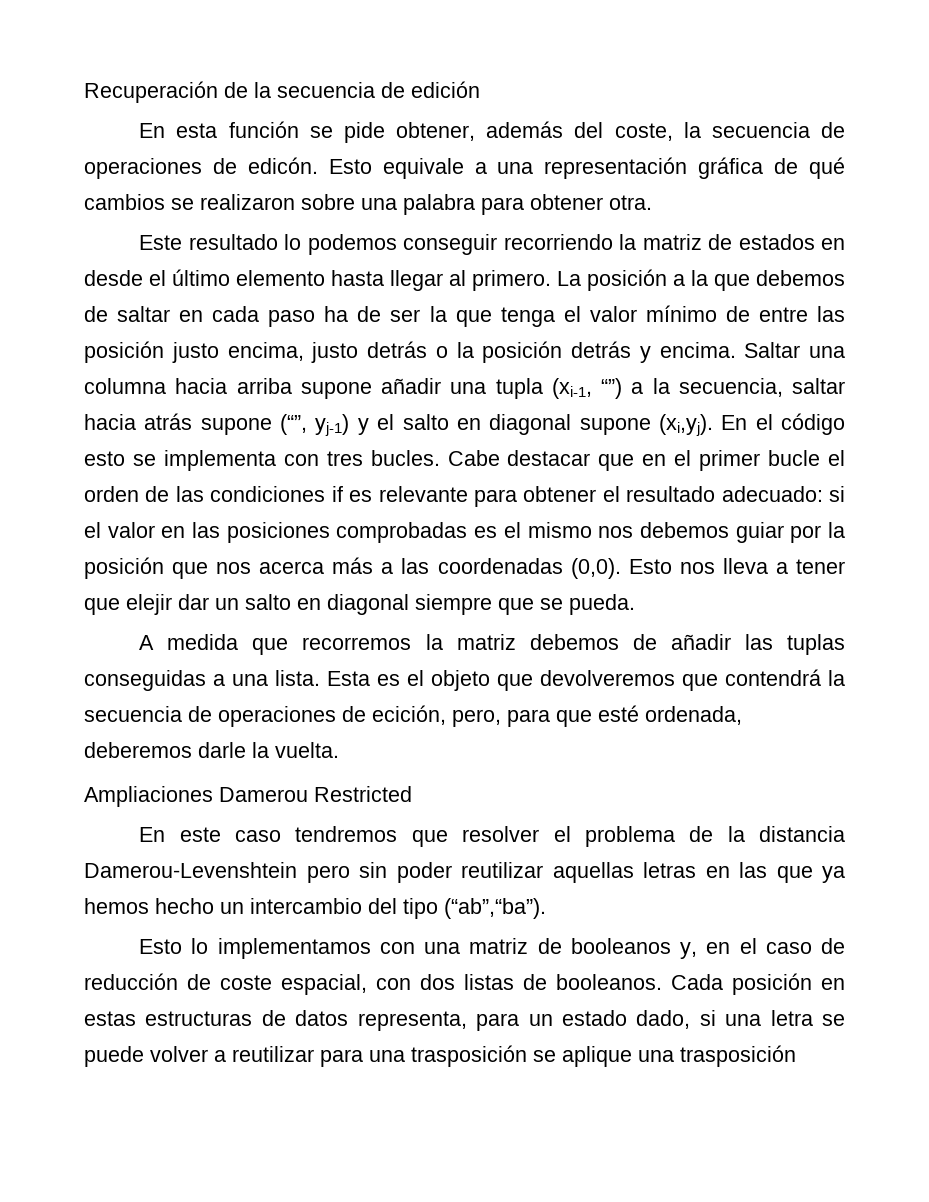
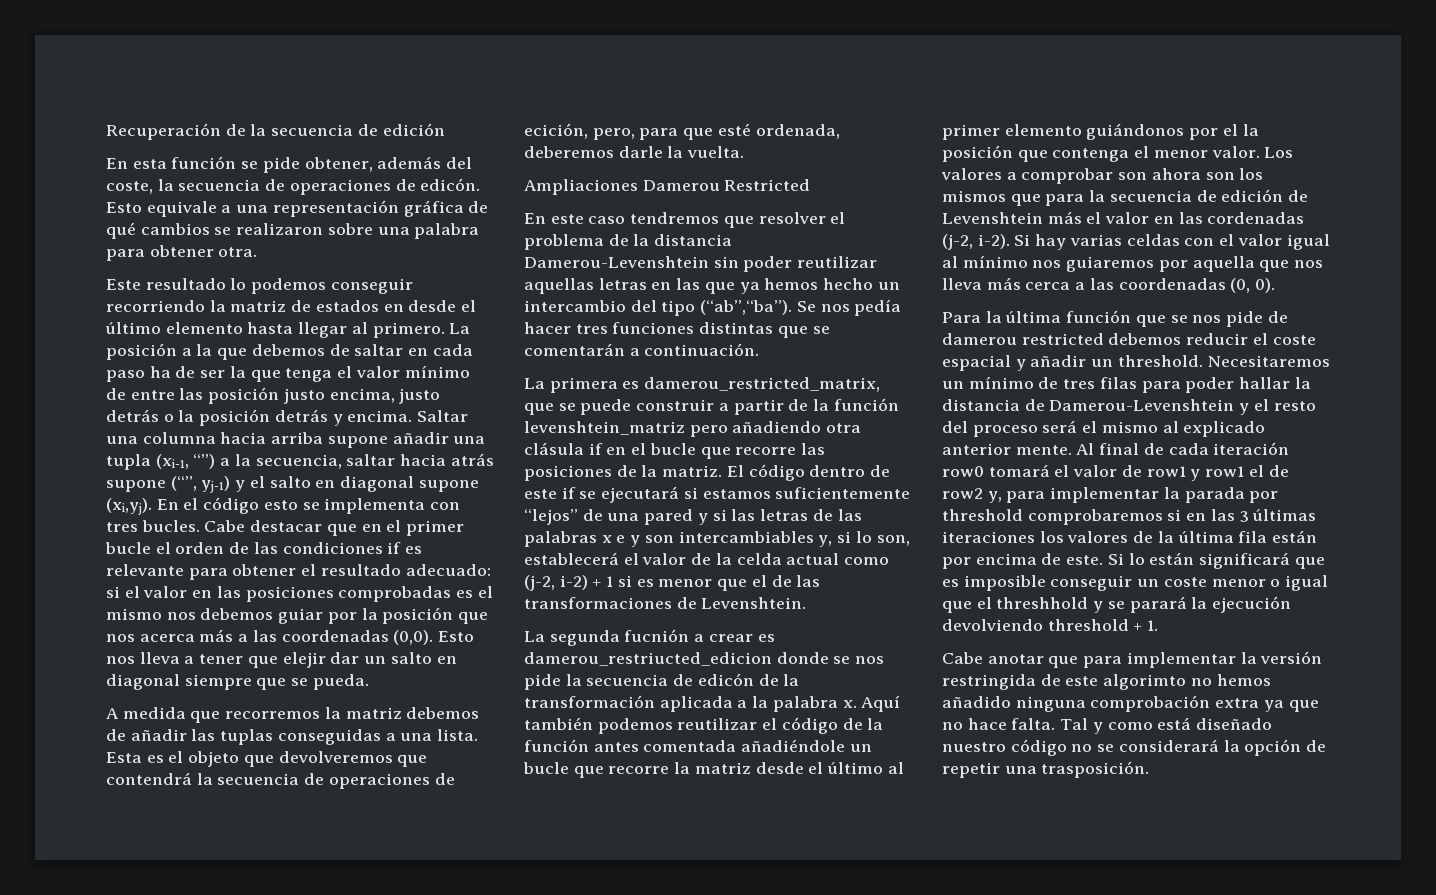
- En este caso tendremos que resolver el problema de la distancia Damerou-Levenshtein pero sin poder reutilizar aquellas letras en las que ya hemos hecho un intercambio del tipo (“ab”,“ba”).
- Esto lo implementamos con una matriz de booleanos y, en el caso de reducción de coste espacial, con dos listas de booleanos. Cada posición en estas estructuras de datos representa, para un estado dado, si una letra se puede volver a reutilizar para una trasposición se aplique una trasposición
+ En este caso tendremos que resolver el problema de la distancia Damerou-Levenshtein sin poder reutilizar aquellas letras en las que ya hemos hecho un intercambio del tipo (“ab”,“ba”). Se nos pedía hacer tres funciones distintas que se comentarán a continuación.
+ La primera es damerou_restricted_matrix, que se puede construir a partir de la función levenshtein_matriz pero añadiendo otra clásula if en el bucle que recorre las posiciones de la matriz. El código dentro de este if se ejecutará si estamos suficientemente “lejos” de una pared y si las letras de las palabras x e y son intercambiables y, si lo son, establecerá el valor de la celda actual como (j-2, i-2) + 1 si es menor que el de las transformaciones de Levenshtein.
+ La segunda fucnión a crear es damerou_restriucted_edicion donde se nos pide la secuencia de edicón de la transformación aplicada a la palabra x. Aquí también podemos reutilizar el código de la función antes comentada añadiéndole un bucle que recorre la matriz desde el último al primer elemento guiándonos por el la posición que contenga el menor valor. Los valores a comprobar son ahora son los mismos que para la secuencia de edición de Levenshtein más el valor en las cordenadas (j-2, i-2). Si hay varias celdas con el valor igual al mínimo nos guiaremos por aquella que nos lleva más cerca a las coordenadas (0, 0).
+ Para la última función que se nos pide de damerou restricted debemos reducir el coste espacial y añadir un threshold. Necesitaremos un mínimo de tres filas para poder hallar la distancia de Damerou-Levenshtein y el resto del proceso será el mismo al explicado anterior mente. Al final de cada iteración row0 tomará el valor de row1 y row1 el de row2 y, para implementar la parada por threshold comprobaremos si en las 3 últimas iteraciones los valores de la última fila están por encima de este. Si lo están significará que es imposible conseguir un coste menor o igual que el threshhold y se parará la ejecución devolviendo threshold + 1.
+ Cabe anotar que para implementar la versión restringida de este algorimto no hemos añadido ninguna comprobación extra ya que no hace falta. Tal y como está diseñado nuestro código no se considerará la opción de repetir una trasposición.

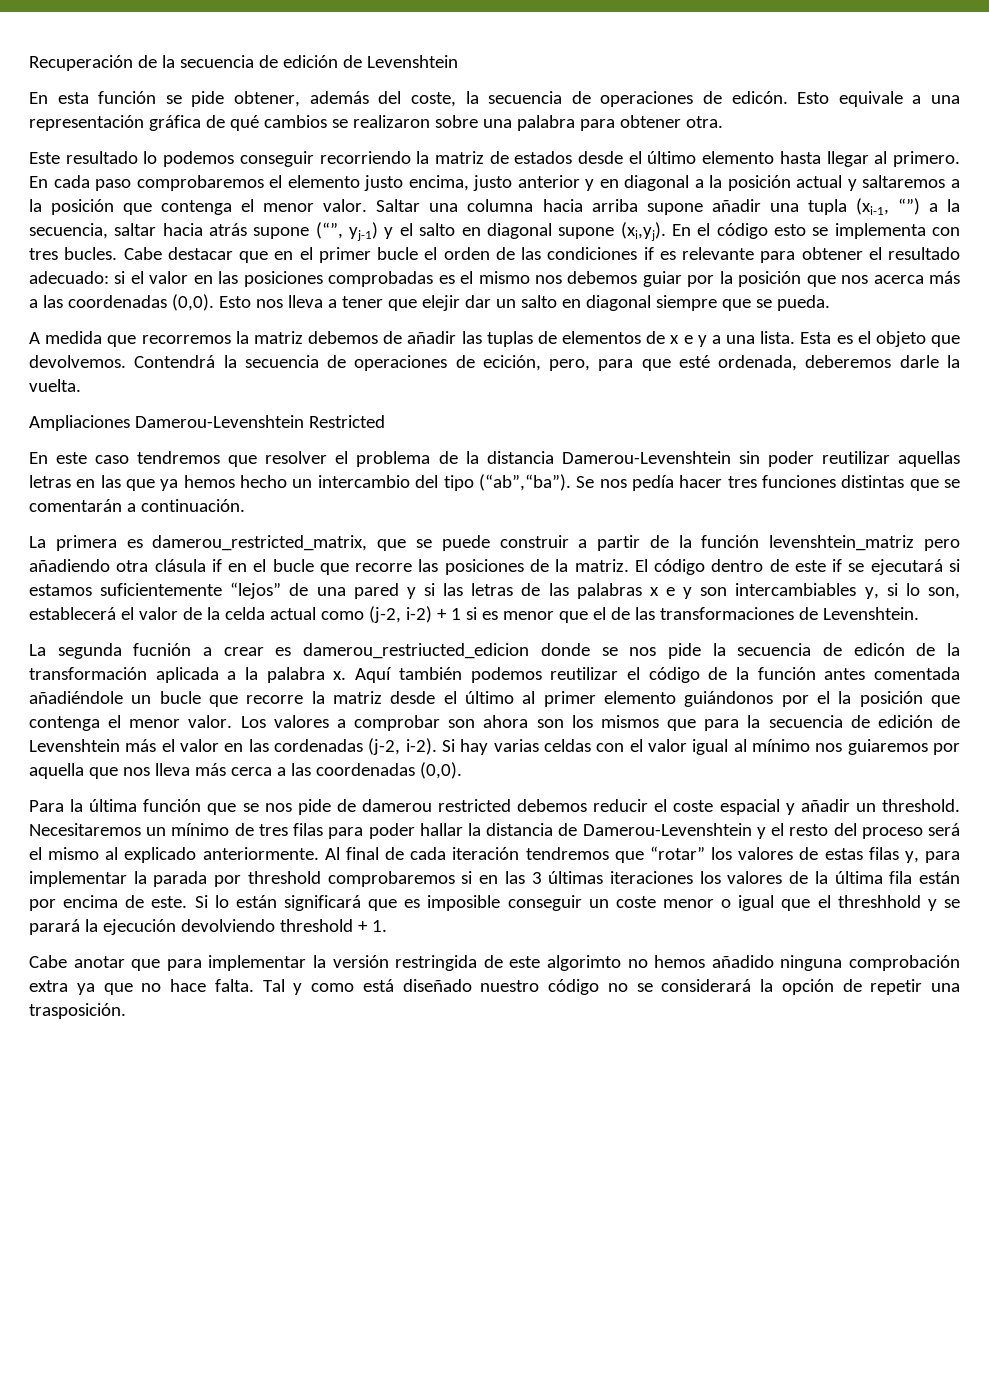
- Recuperación de la secuencia de edición
+ Recuperación de la secuencia de edición de Levenshtein
- Este resultado lo podemos conseguir recorriendo la matriz de estados en desde el último elemento hasta llegar al primero.
+ Este resultado lo podemos conseguir recorriendo la matriz de estados desde el último elemento hasta llegar al primero.
- La posición a la que debemos de saltar en cada paso ha de ser la que tenga el valor mínimo de entre las posición justo encima, justo detrás o la posición detrás y encima.
+ En cada paso comprobaremos el elemento justo encima, justo anterior y en diagonal a la posición actual y saltaremos a la posición que contenga el menor valor.
- A medida que recorremos la matriz debemos de añadir las tuplas conseguidas a una lista.
+ A medida que recorremos la matriz debemos de añadir las tuplas de elementos de x e y a una lista.
- Esta es el objeto que devolveremos que contendrá la secuencia de operaciones de ecición, pero, para que esté ordenada, deberemos darle la vuelta.
+ Esta es el objeto que devolvemos. Contendrá la secuencia de operaciones de ecición, pero, para que esté ordenada, deberemos darle la vuelta.
- Ampliaciones Damerou Restricted
+ Ampliaciones Damerou-Levenshtein Restricted
- Si hay varias celdas con el valor igual al mínimo nos guiaremos por aquella que nos lleva más cerca a las coordenadas (0, 0).
+ Si hay varias celdas con el valor igual al mínimo nos guiaremos por aquella que nos lleva más cerca a las coordenadas (0,0).
- Necesitaremos un mínimo de tres filas para poder hallar la distancia de Damerou-Levenshtein y el resto del proceso será el mismo al explicado anterior mente.
+ Necesitaremos un mínimo de tres filas para poder hallar la distancia de Damerou-Levenshtein y el resto del proceso será el mismo al explicado anteriormente.
- Al final de cada iteración row0 tomará el valor de row1 y row1 el de row2 y, para implementar la parada por threshold comprobaremos si en las 3 últimas iteraciones los valores de la última fila están por encima de este.
+ Al final de cada iteración tendremos que “rotar” los valores de estas filas y, para implementar la parada por threshold comprobaremos si en las 3 últimas iteraciones los valores de la última fila están por encima de este.

